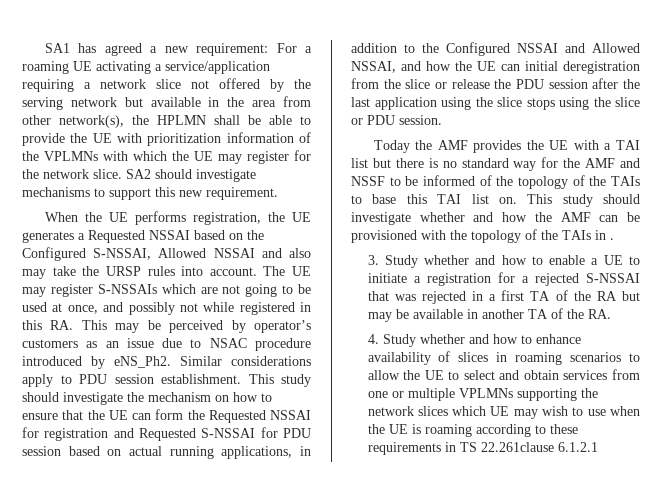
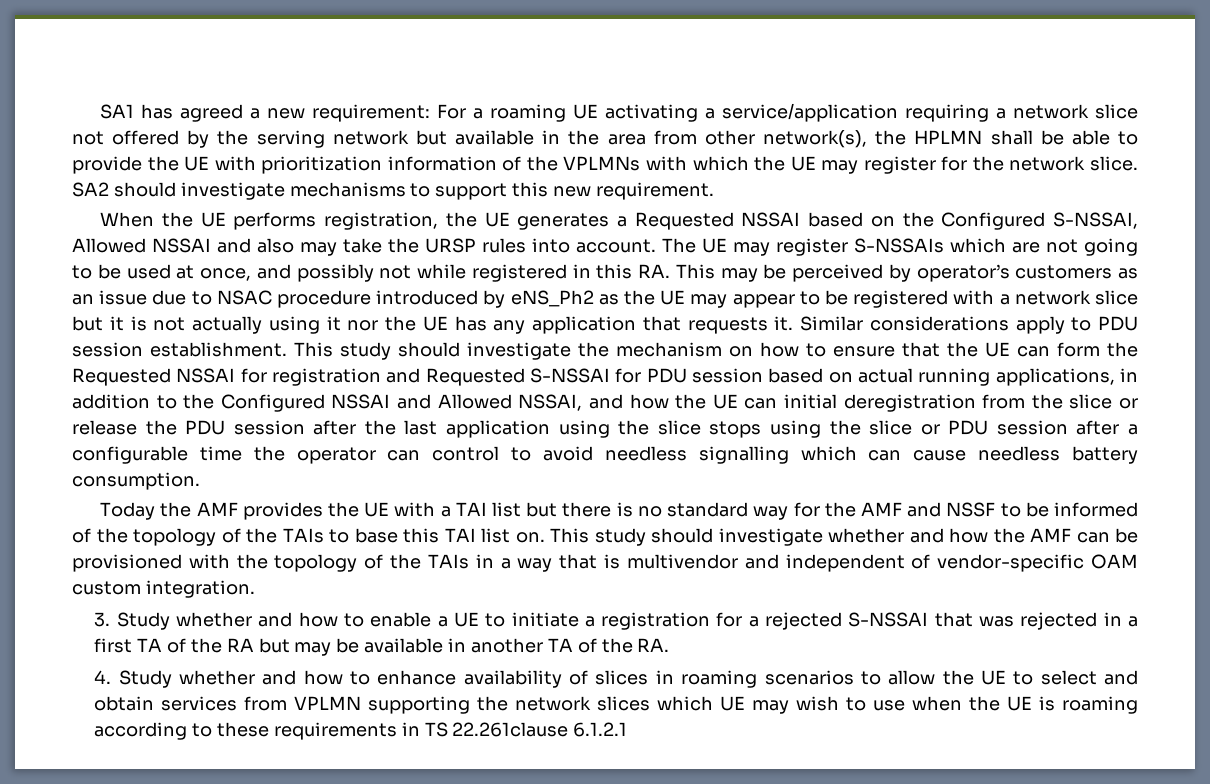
- The UE may register S-NSSAIs which are not going to be used at once, and possibly not while registered in this RA. This may be perceived by operator’s customers as an issue due to NSAC procedure introduced by eNS_Ph2.
+ The UE may register S-NSSAIs which are not going to be used at once, and possibly not while registered in this RA. This may be perceived by operator’s customers as an issue due to NSAC procedure introduced by eNS_Ph2 as the UE may appear to be registered with a network slice but it is not actually using it nor the UE has any application that requests it.
- This study should investigate the mechanism on how to ensure that the UE can form the Requested NSSAI for registration and Requested S-NSSAI for PDU session based on actual running applications, in addition to the Configured NSSAI and Allowed NSSAI, and how the UE can initial deregistration from the slice or release the PDU session after the last application using the slice stops using the slice or PDU session.
+ This study should investigate the mechanism on how to ensure that the UE can form the Requested NSSAI for registration and Requested S-NSSAI for PDU session based on actual running applications, in addition to the Configured NSSAI and Allowed NSSAI, and how the UE can initial deregistration from the slice or release the PDU session after the last application using the slice stops using the slice or PDU session after a configurable time the operator can control to avoid needless signalling which can cause needless battery consumption.
- This study should investigate whether and how the AMF can be provisioned with the topology of the TAIs in .
+ This study should investigate whether and how the AMF can be provisioned with the topology of the TAIs in a way that is multivendor and independent of vendor-specific OAM custom integration.
- 4. Study whether and how to enhance availability of slices in roaming scenarios to allow the UE to select and obtain services from one or multiple VPLMNs supporting the network slices which UE may wish to use when the UE is roaming according to these requirements in TS 22.261clause 6.1.2.1
+ 4. Study whether and how to enhance availability of slices in roaming scenarios to allow the UE to select and obtain services from VPLMN supporting the network slices which UE may wish to use when the UE is roaming according to these requirements in TS 22.261clause 6.1.2.1

